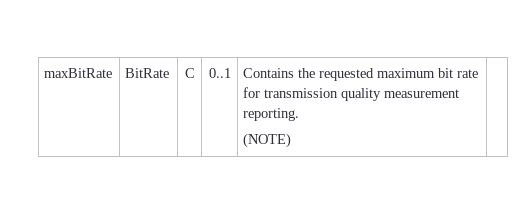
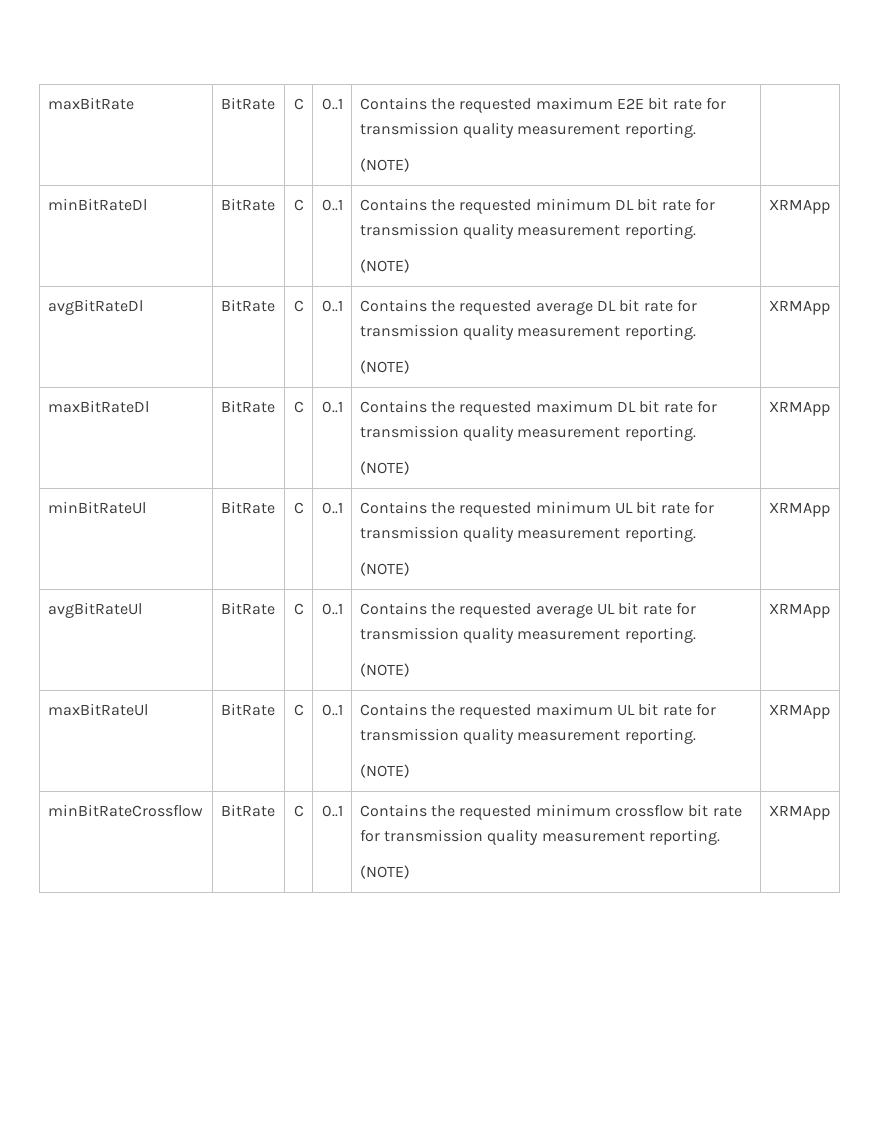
- maxBitRate | BitRate | C | 0..1 | Contains the requested maximum bit rate for transmission quality measurement reporting.
+ maxBitRate | BitRate | C | 0..1 | Contains the requested maximum E2E bit rate for transmission quality measurement reporting.
  (NOTE) |
+ minBitRateDl | BitRate | C | 0..1 | Contains the requested minimum DL bit rate for transmission quality measurement reporting.
+ (NOTE) | XRMApp
+ avgBitRateDl | BitRate | C | 0..1 | Contains the requested average DL bit rate for transmission quality measurement reporting.
+ (NOTE) | XRMApp
+ maxBitRateDl | BitRate | C | 0..1 | Contains the requested maximum DL bit rate for transmission quality measurement reporting.
+ (NOTE) | XRMApp
+ minBitRateUl | BitRate | C | 0..1 | Contains the requested minimum UL bit rate for transmission quality measurement reporting.
+ (NOTE) | XRMApp
+ avgBitRateUl | BitRate | C | 0..1 | Contains the requested average UL bit rate for transmission quality measurement reporting.
+ (NOTE) | XRMApp
+ maxBitRateUl | BitRate | C | 0..1 | Contains the requested maximum UL bit rate for transmission quality measurement reporting.
+ (NOTE) | XRMApp
+ minBitRateCrossflow | BitRate | C | 0..1 | Contains the requested minimum crossflow bit rate for transmission quality measurement reporting.
+ (NOTE) | XRMApp

